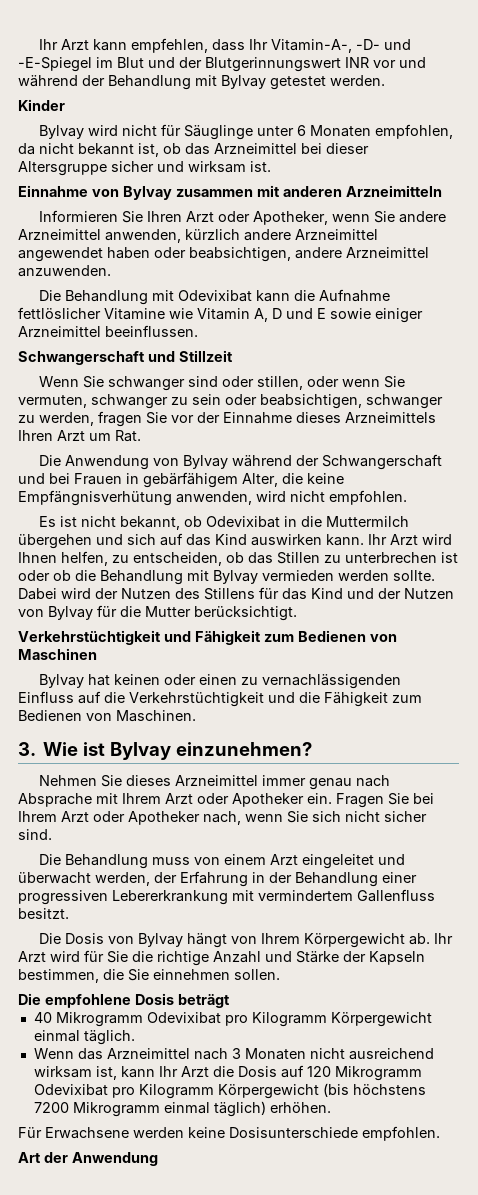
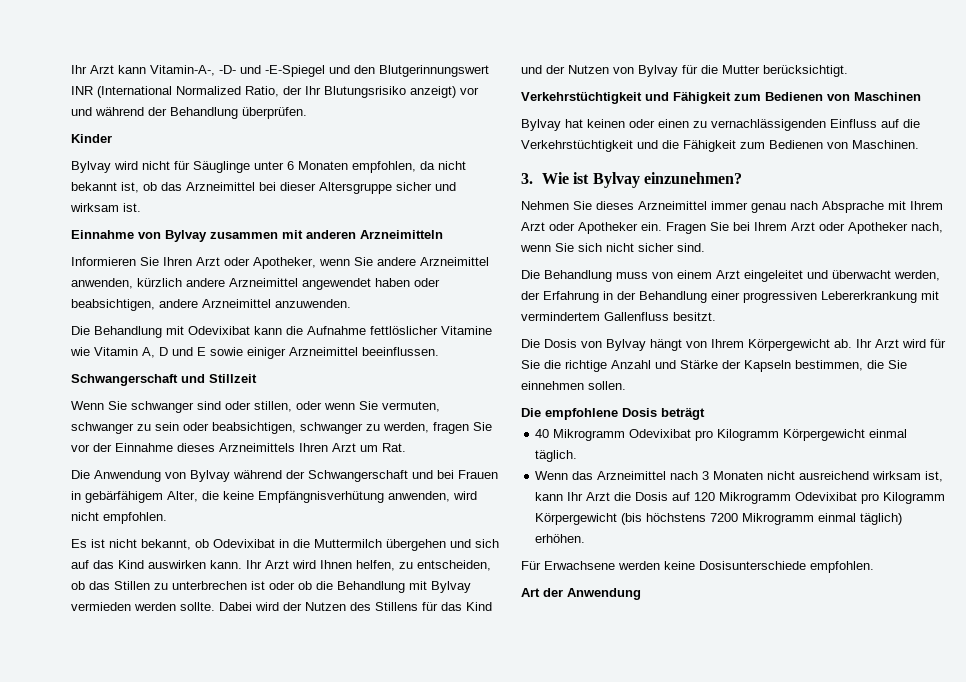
- Ihr Arzt kann empfehlen, dass Ihr Vitamin-A-, -D- und -E-Spiegel im Blut und der Blutgerinnungswert INR vor und während der Behandlung mit Bylvay getestet werden.
+ Ihr Arzt kann Vitamin-A-, -D- und -E-Spiegel und den Blutgerinnungswert INR (International Normalized Ratio, der Ihr Blutungsrisiko anzeigt) vor und während der Behandlung überprüfen.

